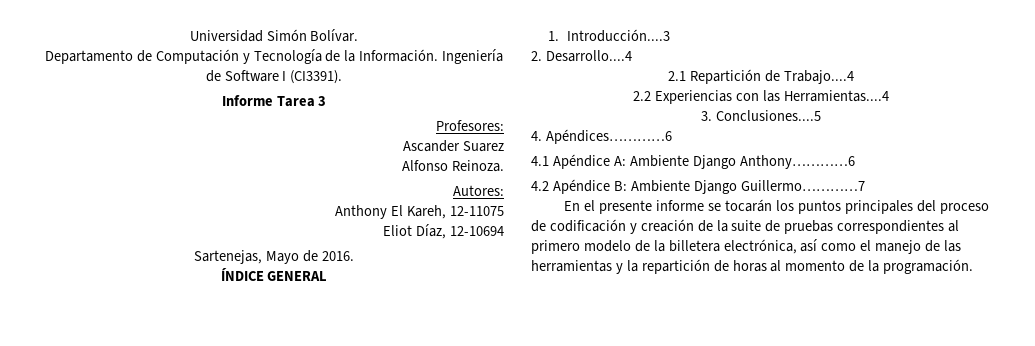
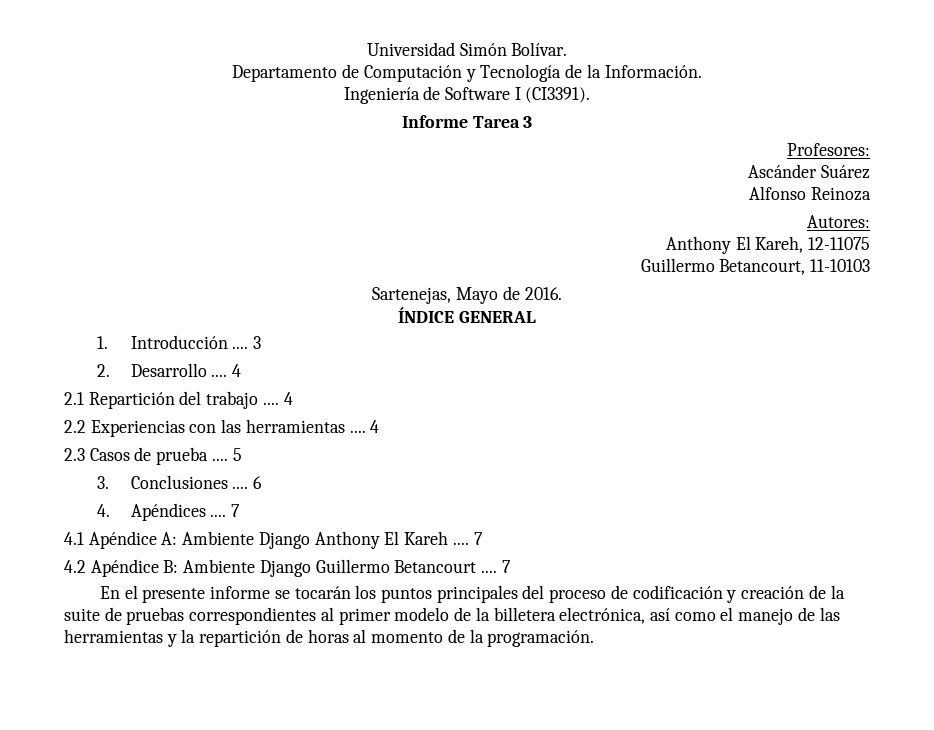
- Departamento de Computación y Tecnología de la Información. Ingeniería de Software I (CI3391).
+ Departamento de Computación y Tecnología de la Información.
+ Ingeniería de Software I (CI3391).
- Ascander Suarez
+ Ascánder Suárez
- Alfonso Reinoza.
+ Alfonso Reinoza
- Eliot Díaz, 12-10694
+ Guillermo Betancourt, 11-10103
- 1. Introducción....3
- 2. Desarrollo....4
- 2.1 Repartición de Trabajo....4
- 2.2 Experiencias con las Herramientas....4
- 3. Conclusiones....5
- 4. Apéndices…………6
+ 1. Introducción .... 3
+ 2. Desarrollo .... 4
+ 2.1 Repartición del trabajo .... 4
+ 2.2 Experiencias con las herramientas .... 4
+ 2.3 Casos de prueba .... 5
+ 3. Conclusiones .... 6
+ 4. Apéndices .... 7
- 4.1 Apéndice A: Ambiente Django Anthony…………6
+ 4.1 Apéndice A: Ambiente Django Anthony El Kareh .... 7
- 4.2 Apéndice B: Ambiente Django Guillermo…………7
+ 4.2 Apéndice B: Ambiente Django Guillermo Betancourt .... 7
- En el presente informe se tocarán los puntos principales del proceso de codificación y creación de la suite de pruebas correspondientes al primero modelo de la billetera electrónica, así como el manejo de las herramientas y la repartición de horas al momento de la programación.
+ En el presente informe se tocarán los puntos principales del proceso de codificación y creación de la suite de pruebas correspondientes al primer modelo de la billetera electrónica, así como el manejo de las herramientas y la repartición de horas al momento de la programación.

